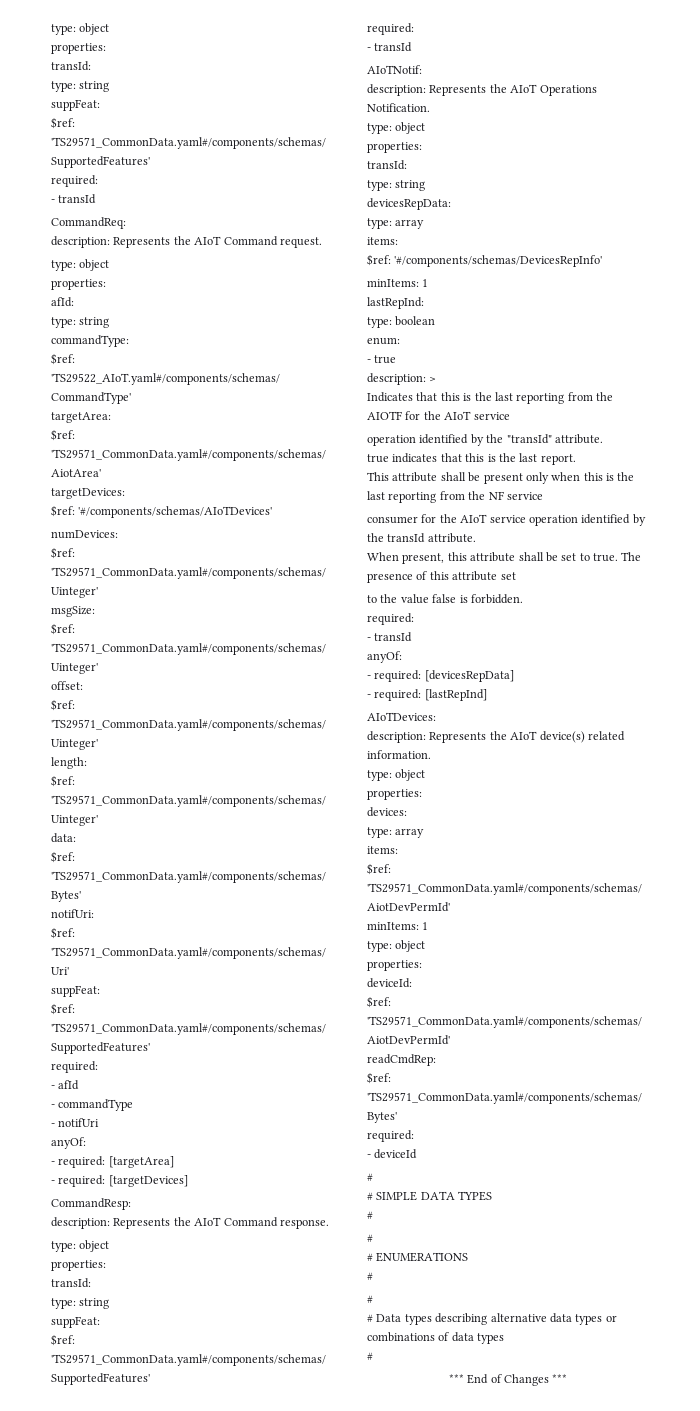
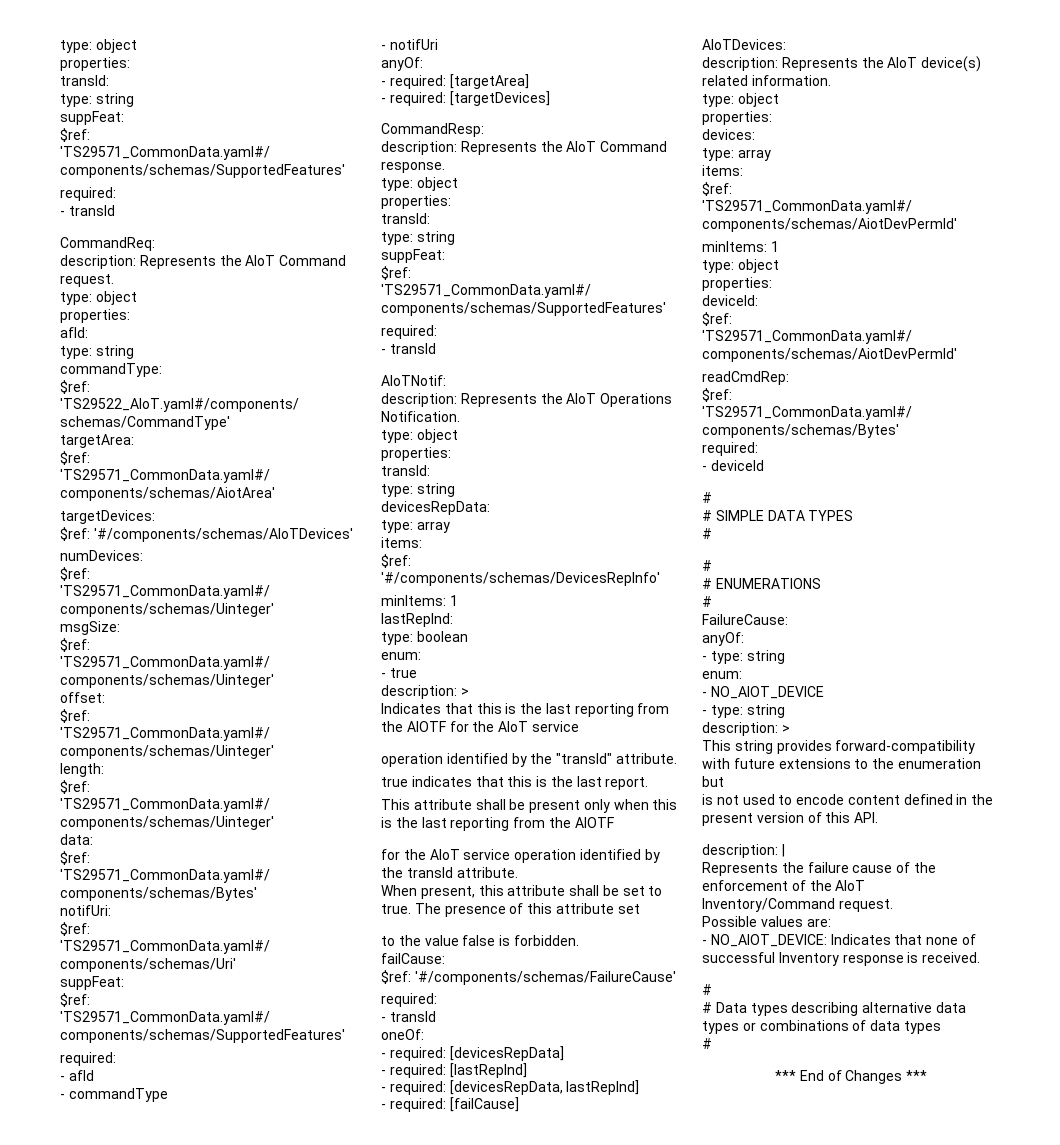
- This attribute shall be present only when this is the last reporting from the NF service
- consumer for the AIoT service operation identified by the transId attribute.
+ This attribute shall be present only when this is the last reporting from the AIOTF
+ for the AIoT service operation identified by the transId attribute.
  to the value false is forbidden.
+ failCause:
+ $ref: '#/components/schemas/FailureCause'
  required:
  - transId
- anyOf:
+ oneOf:
+ - required: [devicesRepData, lastRepInd]
+ - required: [failCause]
+ FailureCause:
+ anyOf:
+ - type: string
+ enum:
+ - NO_AIOT_DEVICE
+ - type: string
+ description: >
+ This string provides forward-compatibility with future extensions to the enumeration but
+ is not used to encode content defined in the present version of this API.
+ description: |
+ Represents the failure cause of the enforcement of the AIoT Inventory/Command request.
+ Possible values are:
+ - NO_AIOT_DEVICE: Indicates that none of successful Inventory response is received.

